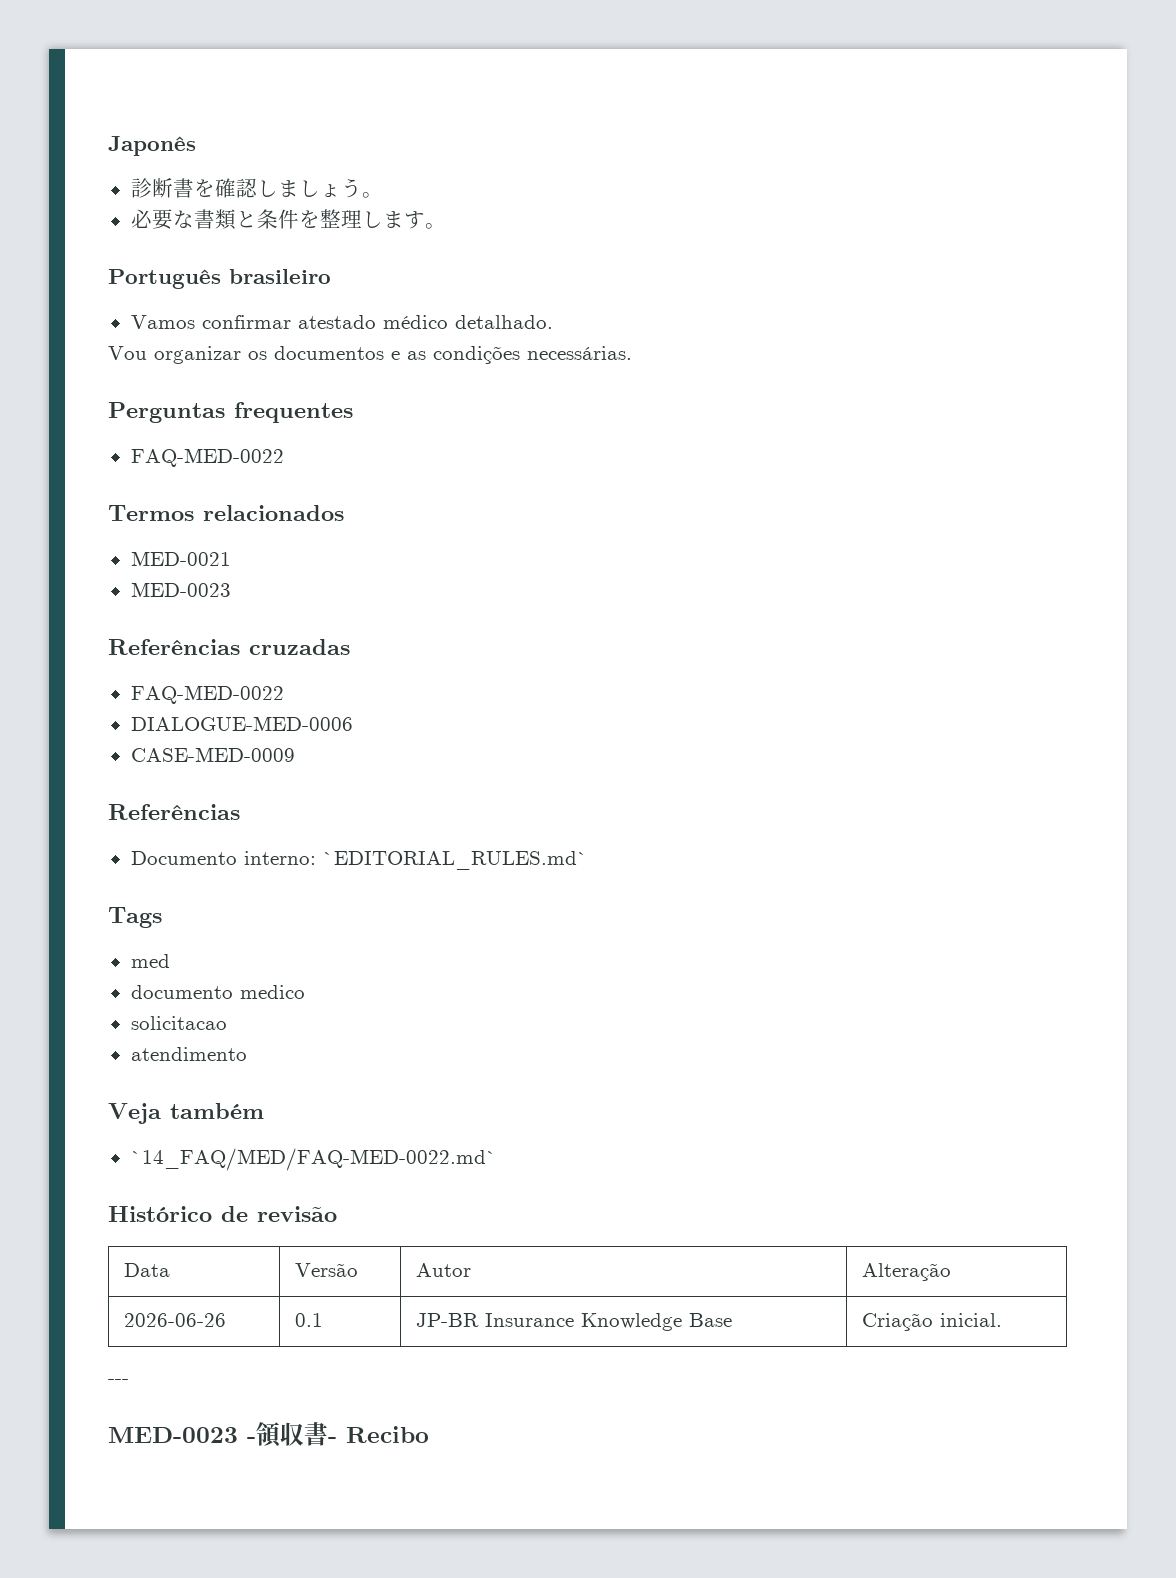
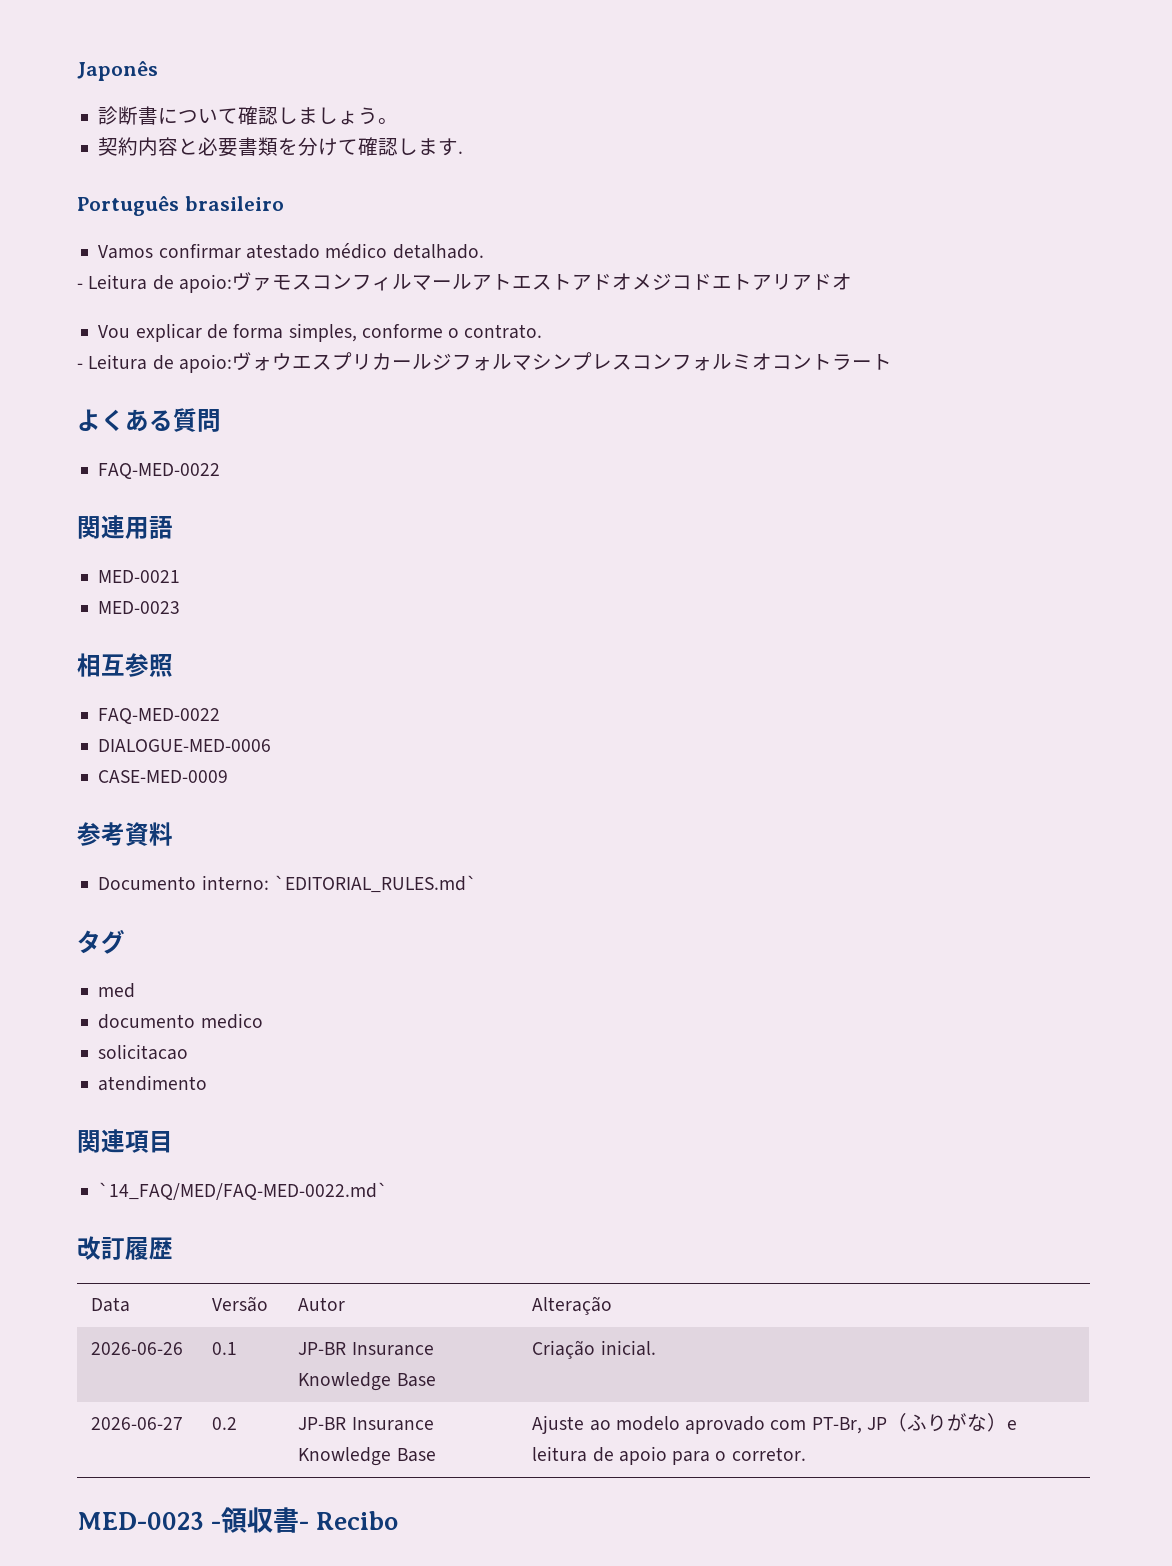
- 診断書を確認しましょう。
+ 診断書について確認しましょう。
- 必要な書類と条件を整理します。
+ 契約内容と必要書類を分けて確認します.
- Vou organizar os documentos e as condições necessárias.
- Perguntas frequentes
+ - Leitura de apoio:ヴァモスコンフィルマールアトエストアドオメジコドエトアリアドオ
+ Vou explicar de forma simples, conforme o contrato.
+ - Leitura de apoio:ヴォウエスプリカールジフォルマシンプレスコンフォルミオコントラート
+ よくある質問
  FAQ-MED-0022
- Termos relacionados
+ 関連用語
- Referências cruzadas
+ 相互参照
  CASE-MED-0009
- Referências
+ 参考資料
- Tags
+ タグ
- Veja também
+ 関連項目
- Histórico de revisão
+ 改訂履歴
- ---
+ 2026-06-27 | 0.2 | JP-BR Insurance Knowledge Base | Ajuste ao modelo aprovado com PT-Br, JP（ふりがな）e leitura de apoio para o corretor.

